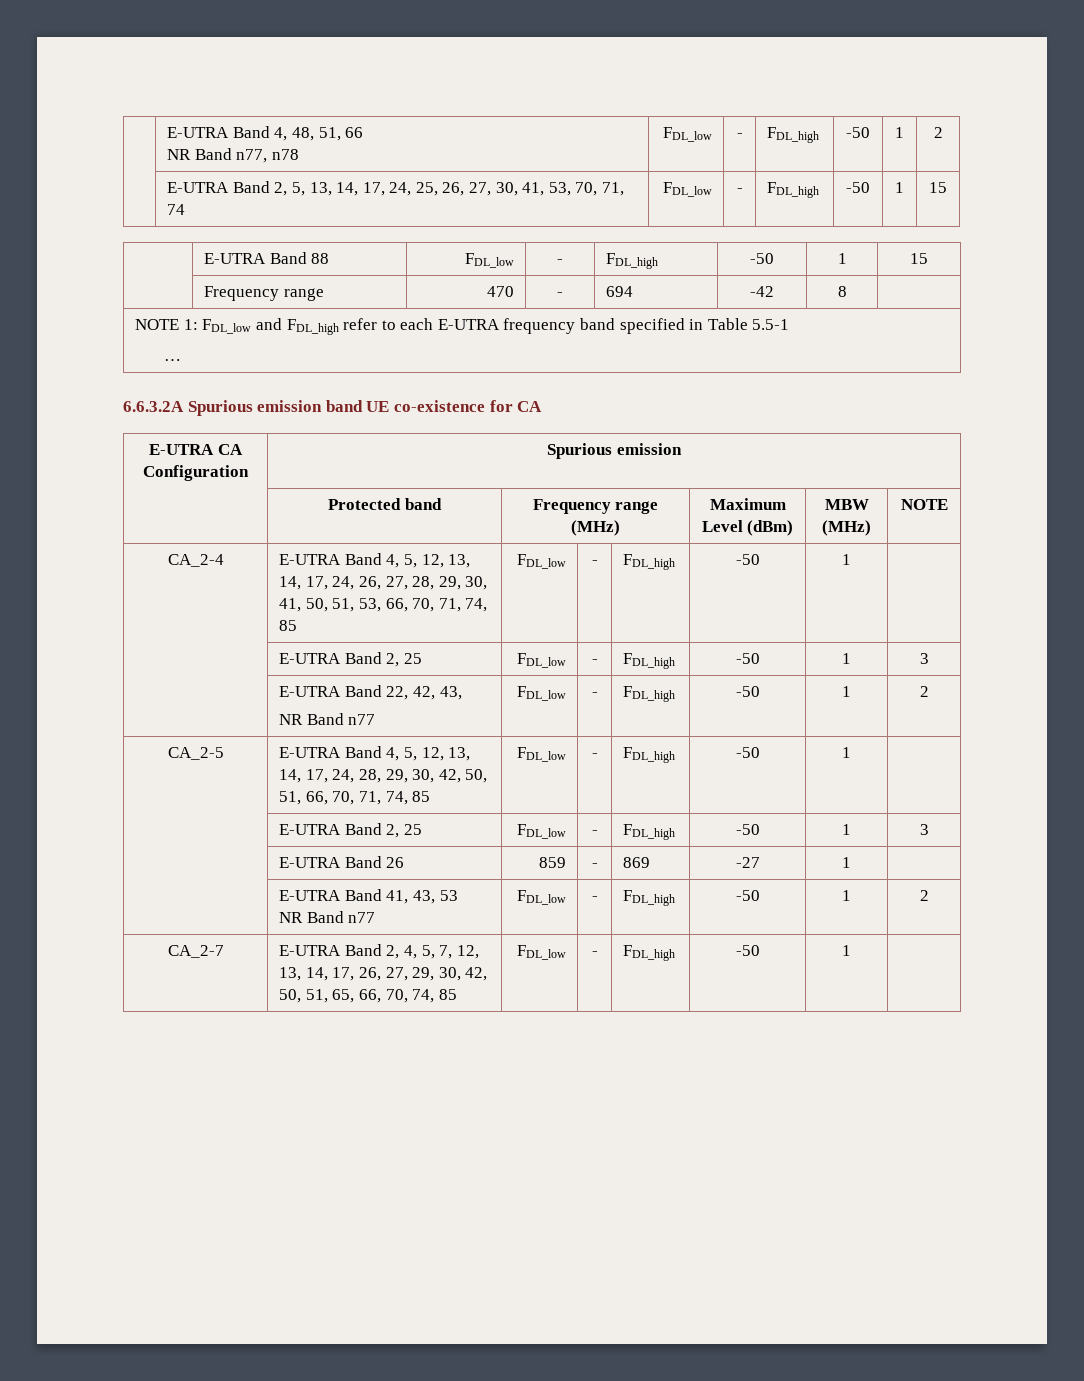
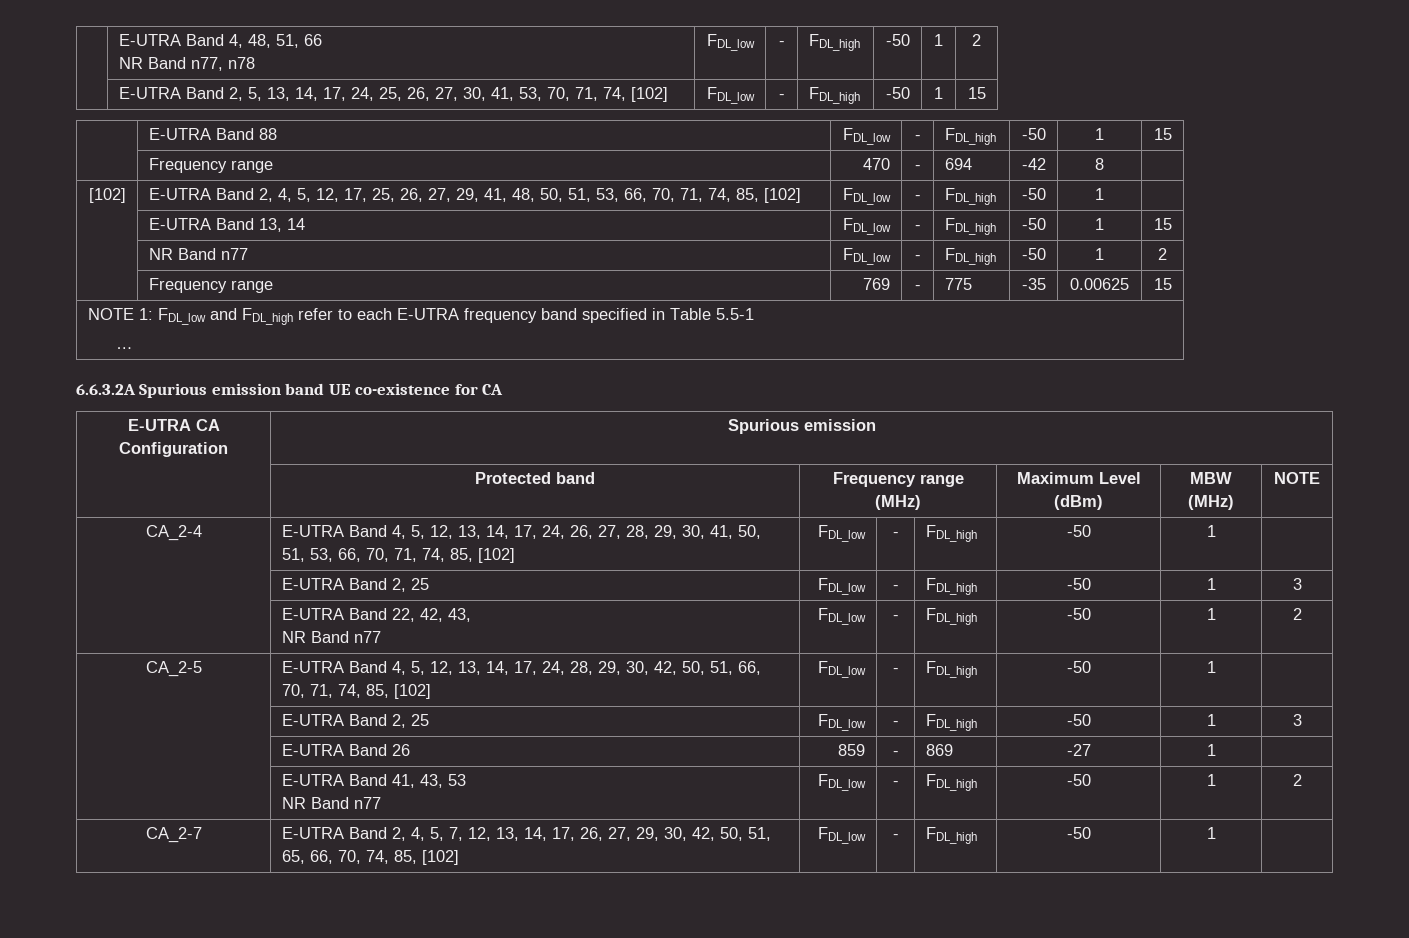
- | E-UTRA Band 2, 5, 13, 14, 17, 24, 25, 26, 27, 30, 41, 53, 70, 71, 74 | FDL_low | - | FDL_high | -50 | 1 | 15
+ | E-UTRA Band 2, 5, 13, 14, 17, 24, 25, 26, 27, 30, 41, 53, 70, 71, 74, [102] | FDL_low | - | FDL_high | -50 | 1 | 15
+ [102] | E-UTRA Band 2, 4, 5, 12, 17, 25, 26, 27, 29, 41, 48, 50, 51, 53, 66, 70, 71, 74, 85, [102] | FDL_low | - | FDL_high | -50 | 1 |
+ | E-UTRA Band 13, 14 | FDL_low | - | FDL_high | -50 | 1 | 15
+ | NR Band n77 | FDL_low | - | FDL_high | -50 | 1 | 2
+ | Frequency range | 769 | - | 775 | -35 | 0.00625 | 15
- CA_2-4 | E-UTRA Band 4, 5, 12, 13, 14, 17, 24, 26, 27, 28, 29, 30, 41, 50, 51, 53, 66, 70, 71, 74, 85 | FDL_low | - | FDL_high | -50 | 1 |
+ CA_2-4 | E-UTRA Band 4, 5, 12, 13, 14, 17, 24, 26, 27, 28, 29, 30, 41, 50, 51, 53, 66, 70, 71, 74, 85, [102] | FDL_low | - | FDL_high | -50 | 1 |
- CA_2-5 | E-UTRA Band 4, 5, 12, 13, 14, 17, 24, 28, 29, 30, 42, 50, 51, 66, 70, 71, 74, 85 | FDL_low | - | FDL_high | -50 | 1 |
+ CA_2-5 | E-UTRA Band 4, 5, 12, 13, 14, 17, 24, 28, 29, 30, 42, 50, 51, 66, 70, 71, 74, 85, [102] | FDL_low | - | FDL_high | -50 | 1 |
- CA_2-7 | E-UTRA Band 2, 4, 5, 7, 12, 13, 14, 17, 26, 27, 29, 30, 42, 50, 51, 65, 66, 70, 74, 85 | FDL_low | - | FDL_high | -50 | 1 |
+ CA_2-7 | E-UTRA Band 2, 4, 5, 7, 12, 13, 14, 17, 26, 27, 29, 30, 42, 50, 51, 65, 66, 70, 74, 85, [102] | FDL_low | - | FDL_high | -50 | 1 |

